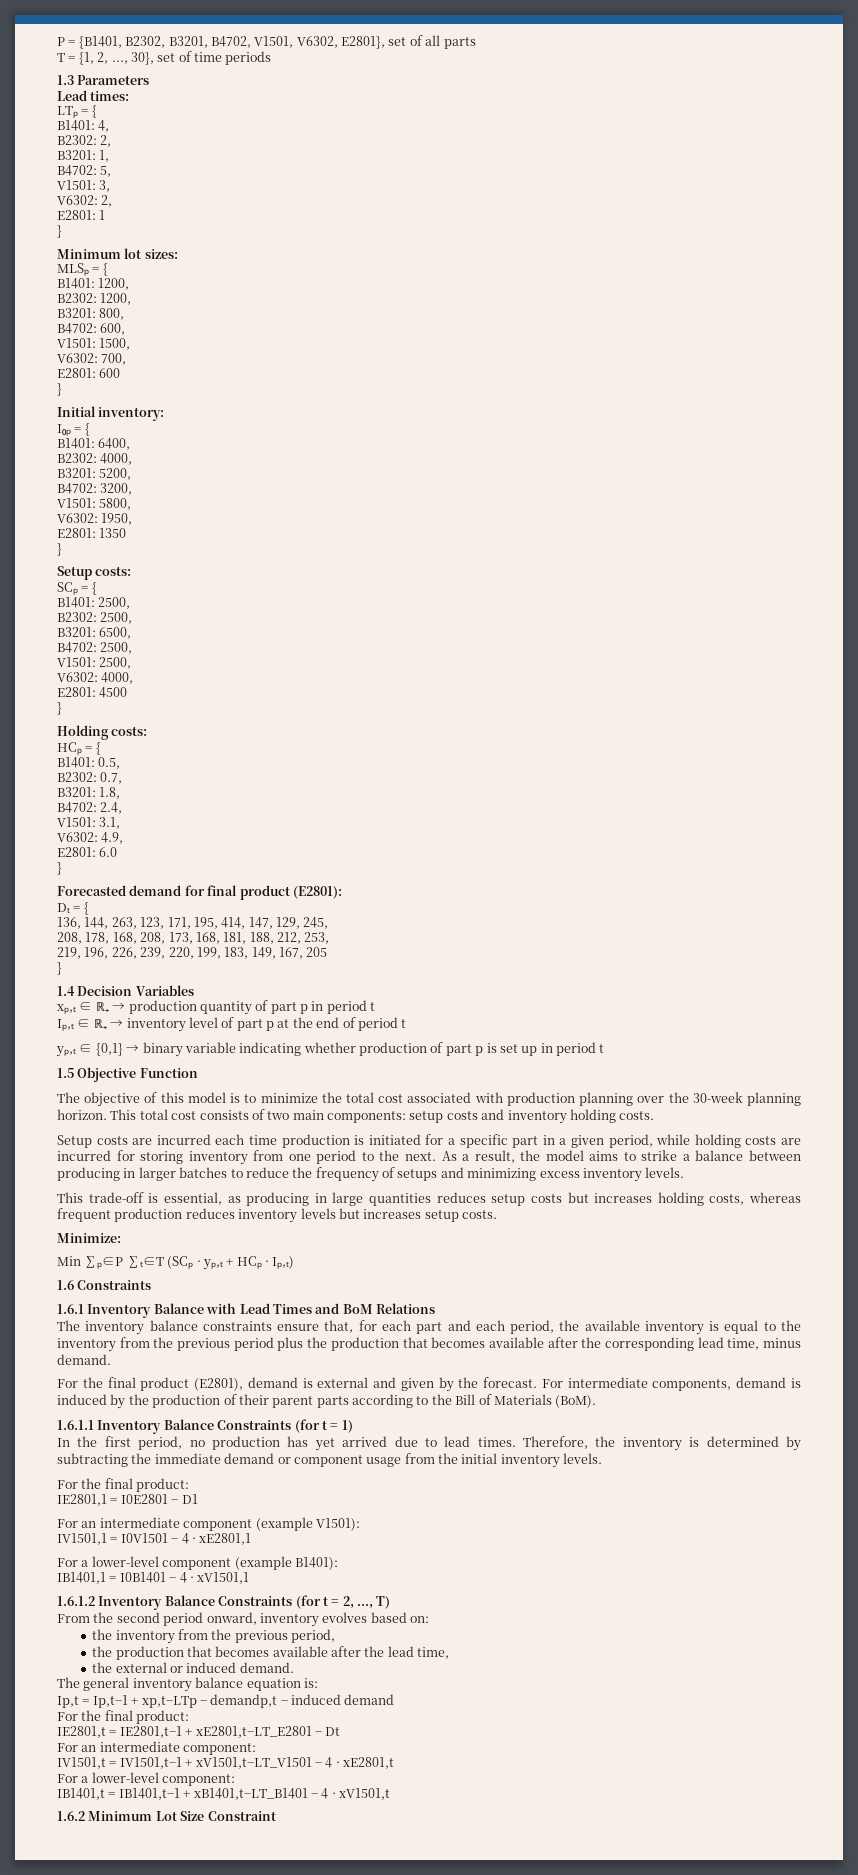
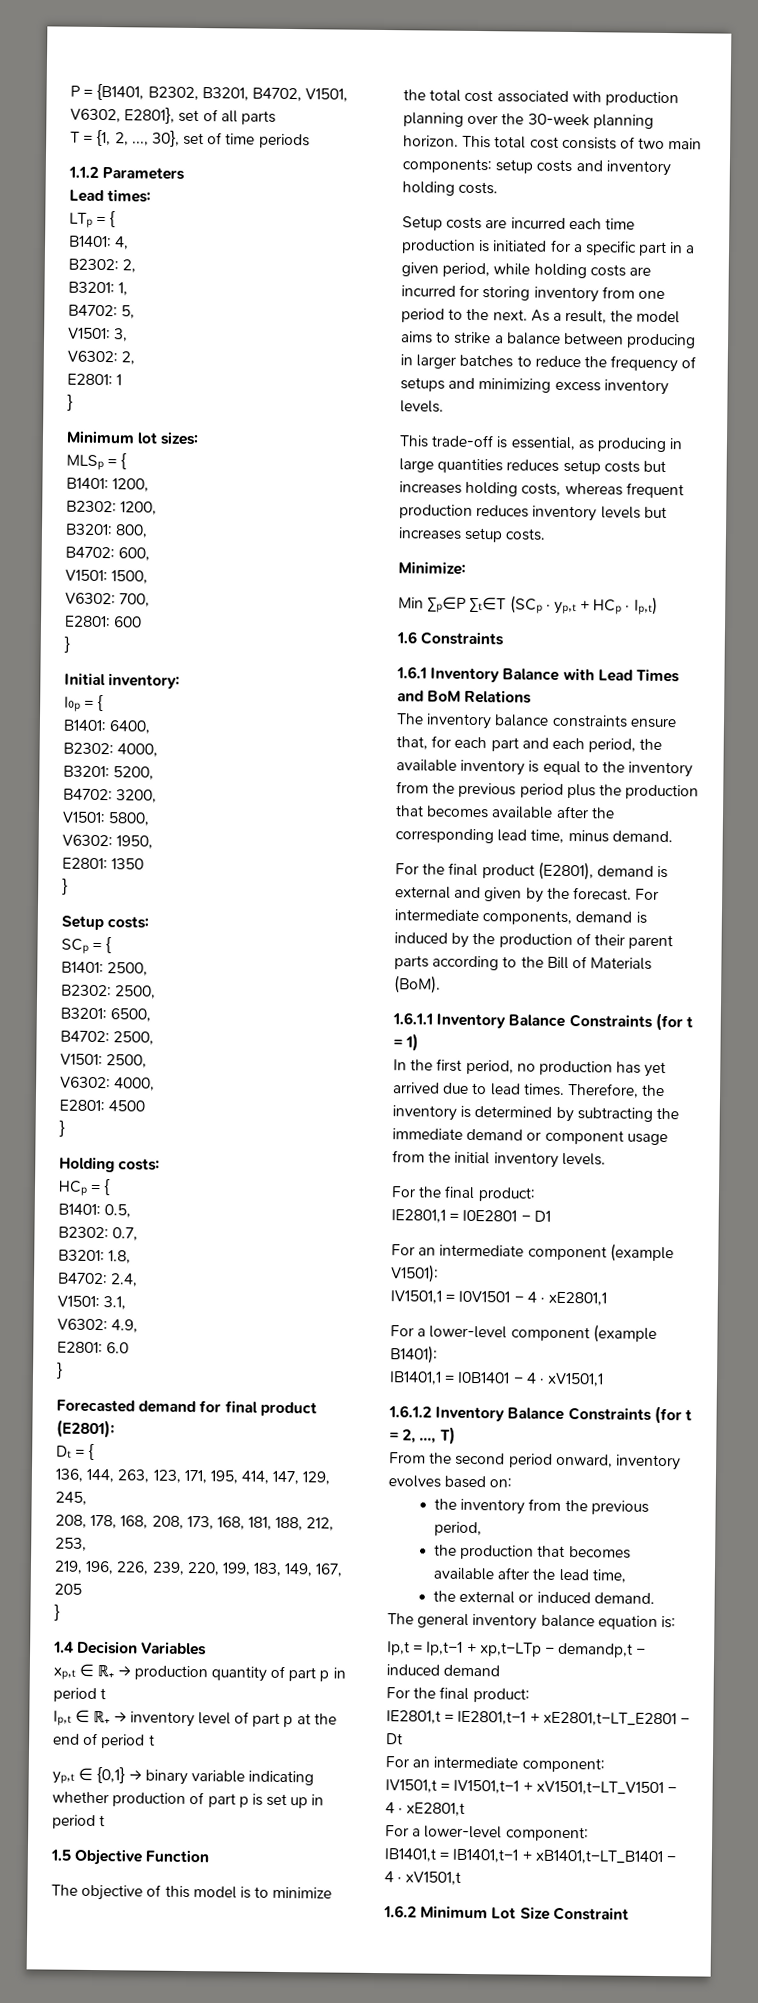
- 1.3 Parameters
+ 1.1.2 Parameters

